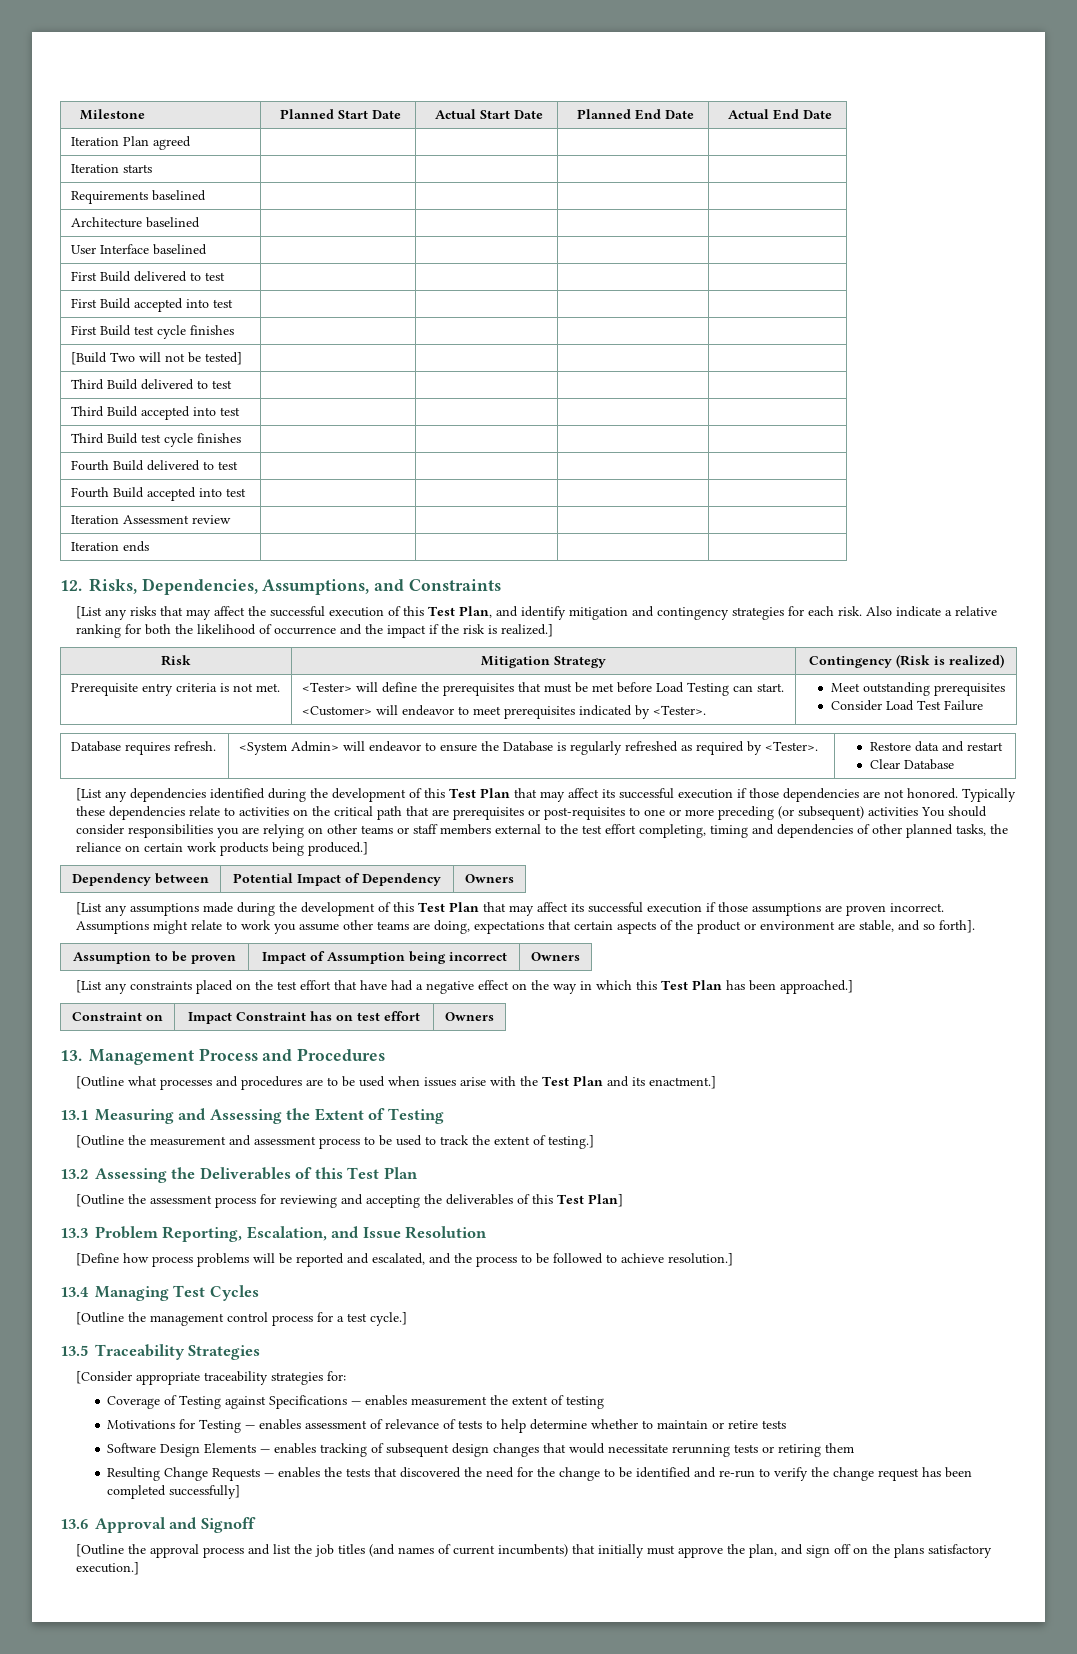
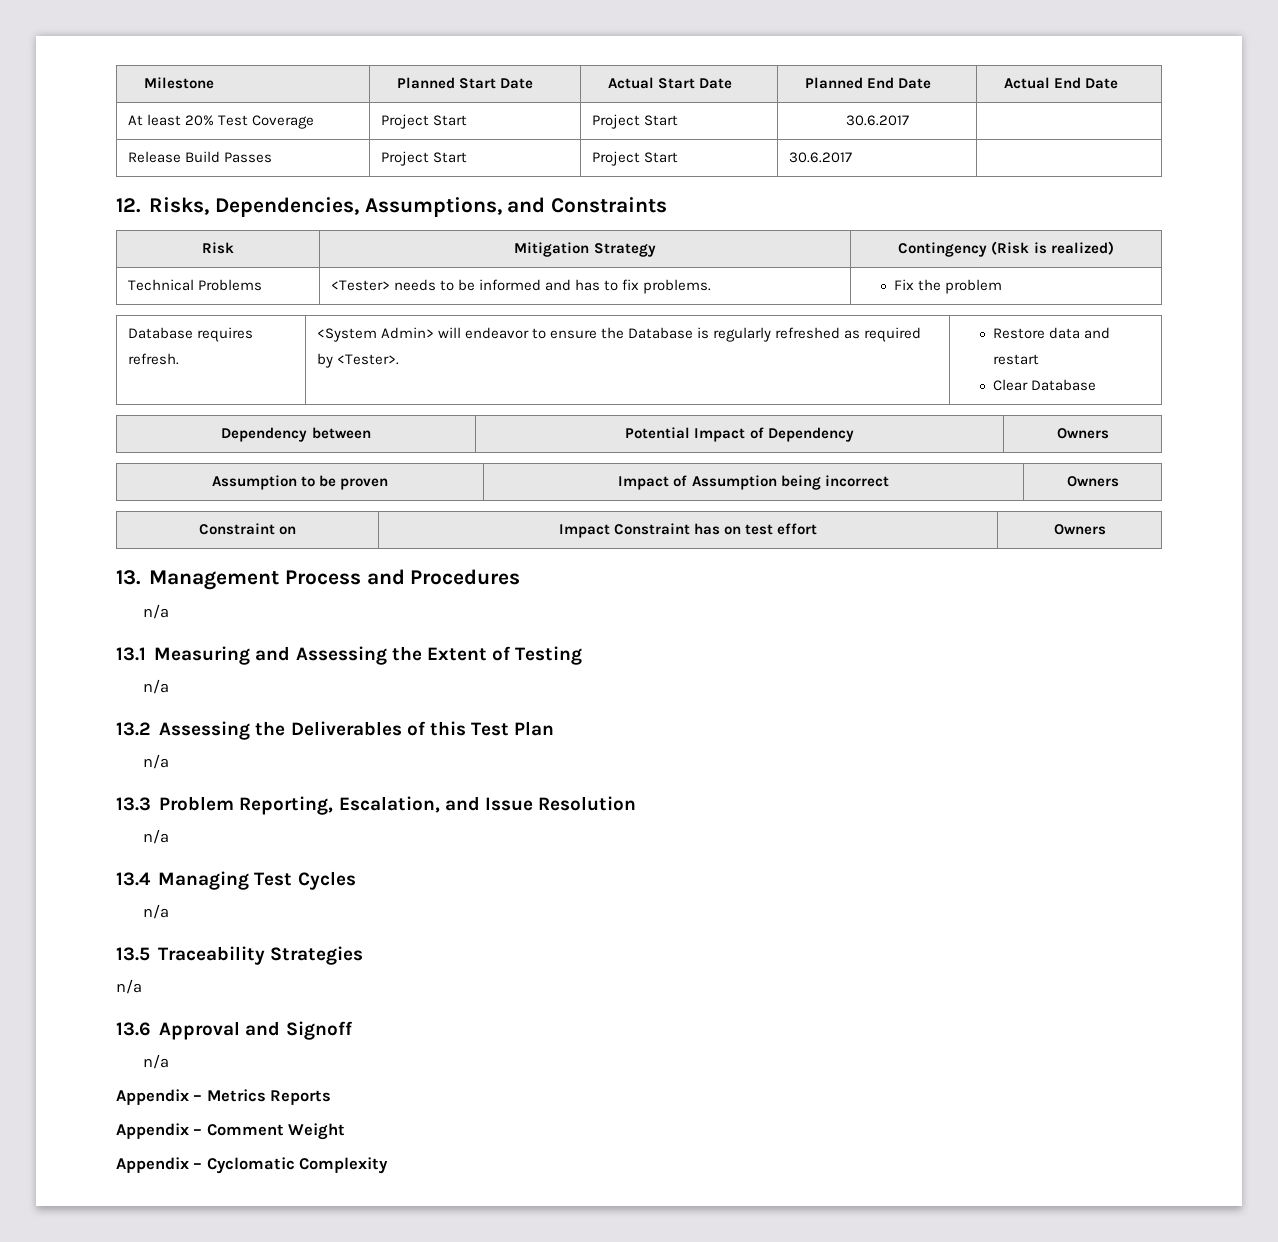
- Iteration Plan agreed | | | |
- Iteration starts | | | |
- Requirements baselined | | | |
- Architecture baselined | | | |
- User Interface baselined | | | |
- First Build delivered to test | | | |
- First Build accepted into test | | | |
- First Build test cycle finishes | | | |
- [Build Two will not be tested] | | | |
- Third Build delivered to test | | | |
- Third Build accepted into test | | | |
- Third Build test cycle finishes | | | |
- Fourth Build delivered to test | | | |
- Fourth Build accepted into test | | | |
- Iteration Assessment review | | | |
- Iteration ends | | | |
+ At least 20% Test Coverage | Project Start | Project Start | 30.6.2017 |
+ Release Build Passes | Project Start | Project Start | 30.6.2017 |
- [List any risks that may affect the successful execution of this Test Plan, and identify mitigation and contingency strategies for each risk. Also indicate a relative ranking for both the likelihood of occurrence and the impact if the risk is realized.]
- Prerequisite entry criteria is not met. | <Tester> will define the prerequisites that must be met before Load Testing can start.
- <Customer> will endeavor to meet prerequisites indicated by <Tester>. | Meet outstanding prerequisites
- Consider Load Test Failure
+ Technical Problems | <Tester> needs to be informed and has to fix problems. | Fix the problem
- [List any dependencies identified during the development of this Test Plan that may affect its successful execution if those dependencies are not honored. Typically these dependencies relate to activities on the critical path that are prerequisites or post-requisites to one or more preceding (or subsequent) activities You should consider responsibilities you are relying on other teams or staff members external to the test effort completing, timing and dependencies of other planned tasks, the reliance on certain work products being produced.]
- [List any assumptions made during the development of this Test Plan that may affect its successful execution if those assumptions are proven incorrect. Assumptions might relate to work you assume other teams are doing, expectations that certain aspects of the product or environment are stable, and so forth].
- [List any constraints placed on the test effort that have had a negative effect on the way in which this Test Plan has been approached.]
  13. Management Process and Procedures
- [Outline what processes and procedures are to be used when issues arise with the Test Plan and its enactment.]
+ n/a
  13.1 Measuring and Assessing the Extent of Testing
- [Outline the measurement and assessment process to be used to track the extent of testing.]
+ n/a
  13.2 Assessing the Deliverables of this Test Plan
- [Outline the assessment process for reviewing and accepting the deliverables of this Test Plan]
+ n/a
  13.3 Problem Reporting, Escalation, and Issue Resolution
- [Define how process problems will be reported and escalated, and the process to be followed to achieve resolution.]
+ n/a
  13.4 Managing Test Cycles
- [Outline the management control process for a test cycle.]
+ n/a
  13.5 Traceability Strategies
- [Consider appropriate traceability strategies for:
- Coverage of Testing against Specifications — enables measurement the extent of testing
- Motivations for Testing — enables assessment of relevance of tests to help determine whether to maintain or retire tests
- Software Design Elements — enables tracking of subsequent design changes that would necessitate rerunning tests or retiring them
- Resulting Change Requests — enables the tests that discovered the need for the change to be identified and re-run to verify the change request has been completed successfully]
+ n/a
  13.6 Approval and Signoff
- [Outline the approval process and list the job titles (and names of current incumbents) that initially must approve the plan, and sign off on the plans satisfactory execution.]
+ n/a
+ Appendix – Metrics Reports
+ Appendix – Comment Weight
+ Appendix – Cyclomatic Complexity

